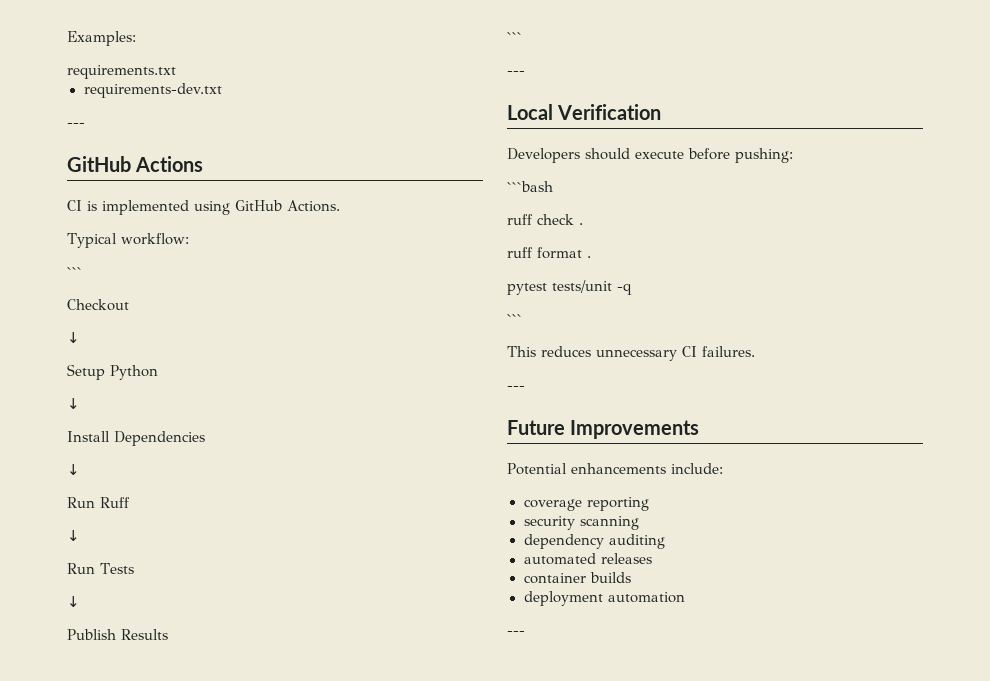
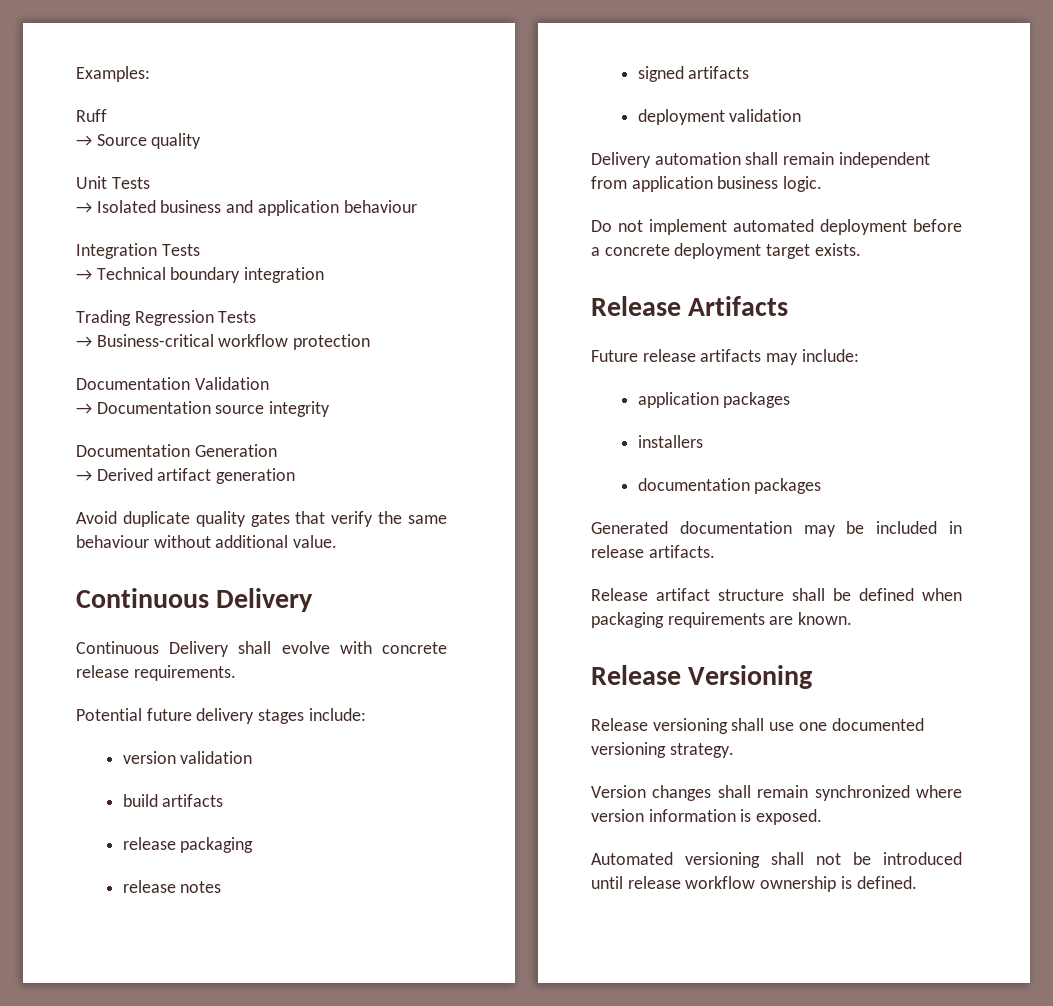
- requirements.txt
- requirements-dev.txt
- ---
- GitHub Actions
- CI is implemented using GitHub Actions.
- Typical workflow:
- ```
- Checkout
- ↓
- Setup Python
- ↓
- Install Dependencies
- ↓
- Run Ruff
- ↓
- Run Tests
- ↓
- Publish Results
- ```
- ---
- Local Verification
- Developers should execute before pushing:
- ```bash
- ruff check .
- ruff format .
- pytest tests/unit -q
- ```
- This reduces unnecessary CI failures.
- ---
- Future Improvements
- Potential enhancements include:
- coverage reporting
- security scanning
- dependency auditing
- automated releases
- container builds
- deployment automation
- ---
+ Ruff
+ → Source quality
+ Unit Tests
+ → Isolated business and application behaviour
+ Integration Tests
+ → Technical boundary integration
+ Trading Regression Tests
+ → Business-critical workflow protection
+ Documentation Validation
+ → Documentation source integrity
+ Documentation Generation
+ → Derived artifact generation
+ Avoid duplicate quality gates that verify the same behaviour without additional value.
+ Continuous Delivery
+ Continuous Delivery shall evolve with concrete release requirements.
+ Potential future delivery stages include:
+ version validation
+ build artifacts
+ release packaging
+ release notes
+ signed artifacts
+ deployment validation
+ Delivery automation shall remain independent from application business logic.
+ Do not implement automated deployment before a concrete deployment target exists.
+ Release Artifacts
+ Future release artifacts may include:
+ application packages
+ installers
+ documentation packages
+ Generated documentation may be included in release artifacts.
+ Release artifact structure shall be defined when packaging requirements are known.
+ Release Versioning
+ Release versioning shall use one documented versioning strategy.
+ Version changes shall remain synchronized where version information is exposed.
+ Automated versioning shall not be introduced until release workflow ownership is defined.

